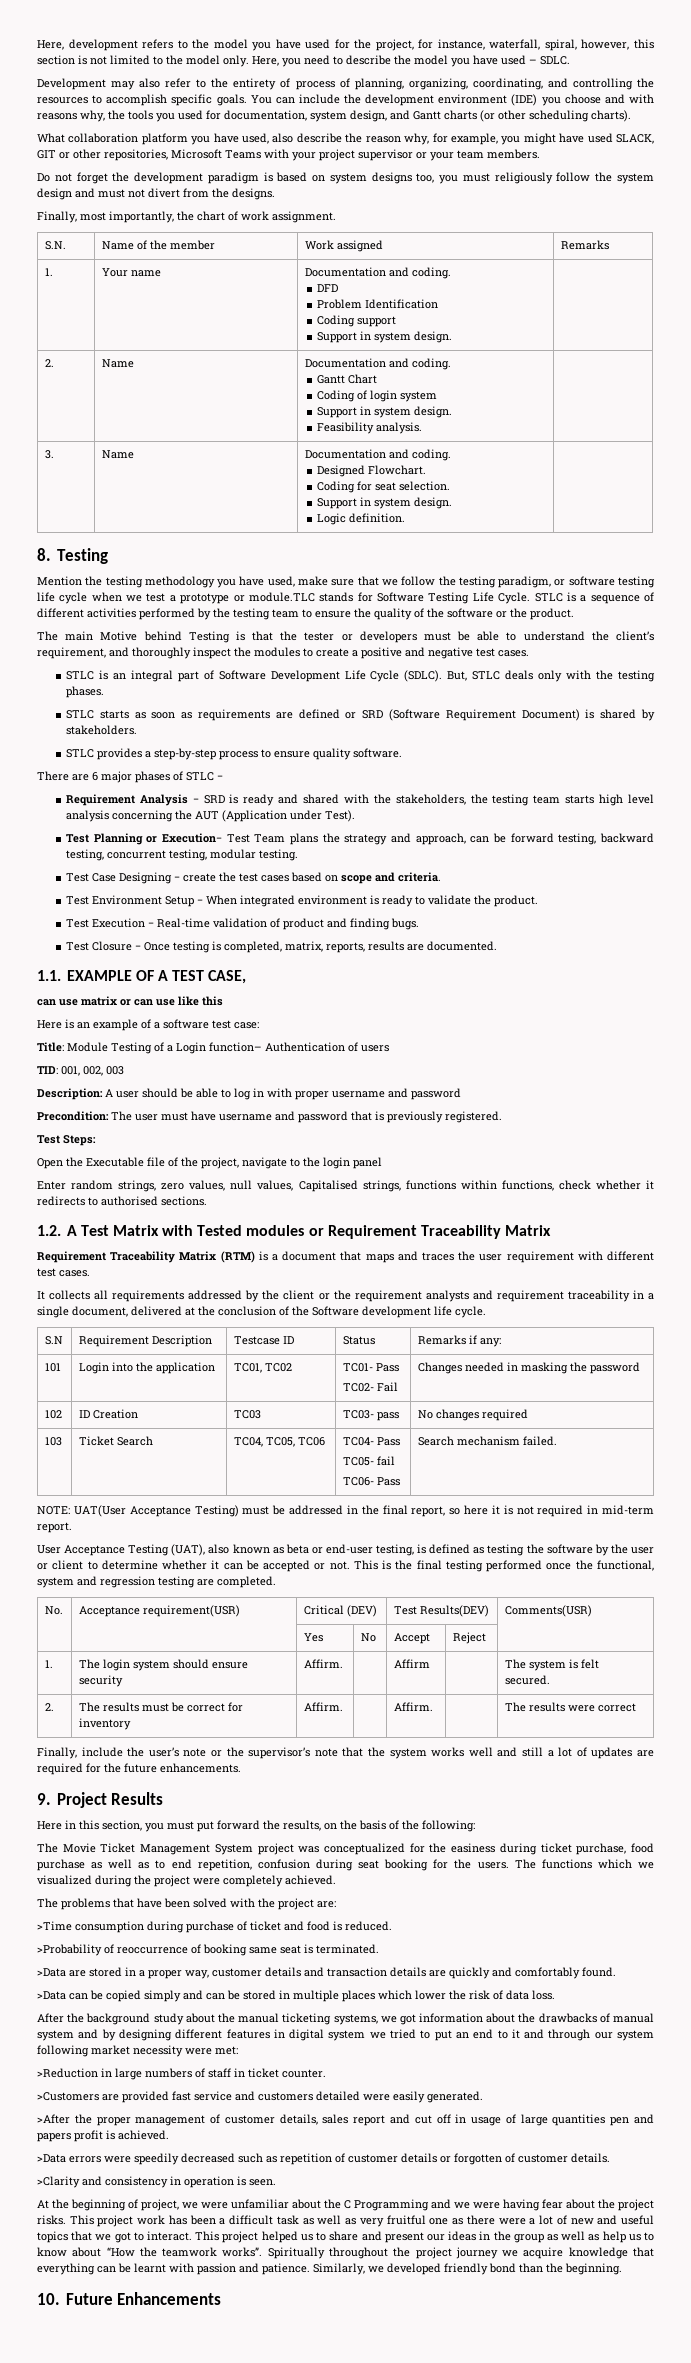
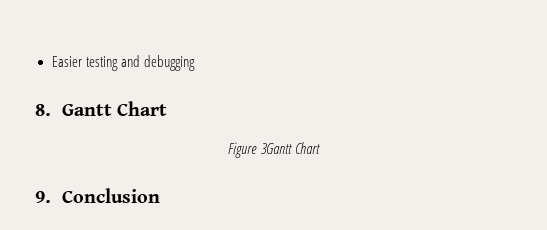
- Here, development refers to the model you have used for the project, for instance, waterfall, spiral, however, this section is not limited to the model only. Here, you need to describe the model you have used – SDLC.
- Development may also refer to the entirety of process of planning, organizing, coordinating, and controlling the resources to accomplish specific goals. You can include the development environment (IDE) you choose and with reasons why, the tools you used for documentation, system design, and Gantt charts (or other scheduling charts).
- What collaboration platform you have used, also describe the reason why, for example, you might have used SLACK, GIT or other repositories, Microsoft Teams with your project supervisor or your team members.
- Do not forget the development paradigm is based on system designs too, you must religiously follow the system design and must not divert from the designs.
- Finally, most importantly, the chart of work assignment.
- S.N. | Name of the member | Work assigned | Remarks
- 1. | Your name | Documentation and coding.
- DFD
- Problem Identification
- Coding support
- Support in system design. |
- 2. | Name | Documentation and coding.
- Gantt Chart
- Coding of login system
- Support in system design.
- Feasibility analysis. |
- 3. | Name | Documentation and coding.
- Designed Flowchart.
- Coding for seat selection.
- Support in system design.
- Logic definition. |
- 8. Testing
- Mention the testing methodology you have used, make sure that we follow the testing paradigm, or software testing life cycle when we test a prototype or module.TLC stands for Software Testing Life Cycle. STLC is a sequence of different activities performed by the testing team to ensure the quality of the software or the product.
- The main Motive behind Testing is that the tester or developers must be able to understand the client’s requirement, and thoroughly inspect the modules to create a positive and negative test cases.
- STLC is an integral part of Software Development Life Cycle (SDLC). But, STLC deals only with the testing phases.
- STLC starts as soon as requirements are defined or SRD (Software Requirement Document) is shared by stakeholders.
- STLC provides a step-by-step process to ensure quality software.
- There are 6 major phases of STLC −
- Requirement Analysis − SRD is ready and shared with the stakeholders, the testing team starts high level analysis concerning the AUT (Application under Test).
- Test Planning or Execution− Test Team plans the strategy and approach, can be forward testing, backward testing, concurrent testing, modular testing.
- Test Case Designing − create the test cases based on scope and criteria.
- Test Environment Setup − When integrated environment is ready to validate the product.
- Test Execution − Real-time validation of product and finding bugs.
- Test Closure − Once testing is completed, matrix, reports, results are documented.
- 1.1. EXAMPLE OF A TEST CASE,
- can use matrix or can use like this
- Here is an example of a software test case:
- Title: Module Testing of a Login function– Authentication of users
- TID: 001, 002, 003
- Description: A user should be able to log in with proper username and password
- Precondition: The user must have username and password that is previously registered.
- Test Steps:
- Open the Executable file of the project, navigate to the login panel
- Enter random strings, zero values, null values, Capitalised strings, functions within functions, check whether it redirects to authorised sections.
- 1.2. A Test Matrix with Tested modules or Requirement Traceability Matrix
- Requirement Traceability Matrix (RTM) is a document that maps and traces the user requirement with different test cases.
- It collects all requirements addressed by the client or the requirement analysts and requirement traceability in a single document, delivered at the conclusion of the Software development life cycle.
- S.N | Requirement Description | Testcase ID | Status | Remarks if any:
- 101 | Login into the application | TC01, TC02 | TC01- Pass
- TC02- Fail | Changes needed in masking the password
- 102 | ID Creation | TC03 | TC03- pass | No changes required
- 103 | Ticket Search | TC04, TC05, TC06 | TC04- Pass
- TC05- fail
- TC06- Pass | Search mechanism failed.
- NOTE: UAT(User Acceptance Testing) must be addressed in the final report, so here it is not required in mid-term report.
- User Acceptance Testing (UAT), also known as beta or end-user testing, is defined as testing the software by the user or client to determine whether it can be accepted or not. This is the final testing performed once the functional, system and regression testing are completed.
- No. | Acceptance requirement(USR) | Critical (DEV) | Test Results(DEV) | Comments(USR)
- | | Yes | No | Accept | Reject |
- 1. | The login system should ensure security | Affirm. | | Affirm | | The system is felt secured.
- 2. | The results must be correct for inventory | Affirm. | | Affirm. | | The results were correct
- Finally, include the user’s note or the supervisor’s note that the system works well and still a lot of updates are required for the future enhancements.
- 9. Project Results
- Here in this section, you must put forward the results, on the basis of the following:
- The Movie Ticket Management System project was conceptualized for the easiness during ticket purchase, food purchase as well as to end repetition, confusion during seat booking for the users. The functions which we visualized during the project were completely achieved.
- The problems that have been solved with the project are:
- >Time consumption during purchase of ticket and food is reduced.
- >Probability of reoccurrence of booking same seat is terminated.
- >Data are stored in a proper way, customer details and transaction details are quickly and comfortably found.
- >Data can be copied simply and can be stored in multiple places which lower the risk of data loss.
- After the background study about the manual ticketing systems, we got information about the drawbacks of manual system and by designing different features in digital system we tried to put an end to it and through our system following market necessity were met:
- >Reduction in large numbers of staff in ticket counter.
- >Customers are provided fast service and customers detailed were easily generated.
- >After the proper management of customer details, sales report and cut off in usage of large quantities pen and papers profit is achieved.
- >Data errors were speedily decreased such as repetition of customer details or forgotten of customer details.
- >Clarity and consistency in operation is seen.
- At the beginning of project, we were unfamiliar about the C Programming and we were having fear about the project risks. This project work has been a difficult task as well as very fruitful one as there were a lot of new and useful topics that we got to interact. This project helped us to share and present our ideas in the group as well as help us to know about “How the teamwork works”. Spiritually throughout the project journey we acquire knowledge that everything can be learnt with passion and patience. Similarly, we developed friendly bond than the beginning.
- 10. Future Enhancements
+ Easier testing and debugging
+ 8. Gantt Chart
+ Figure 3Gantt Chart
+ 9. Conclusion

